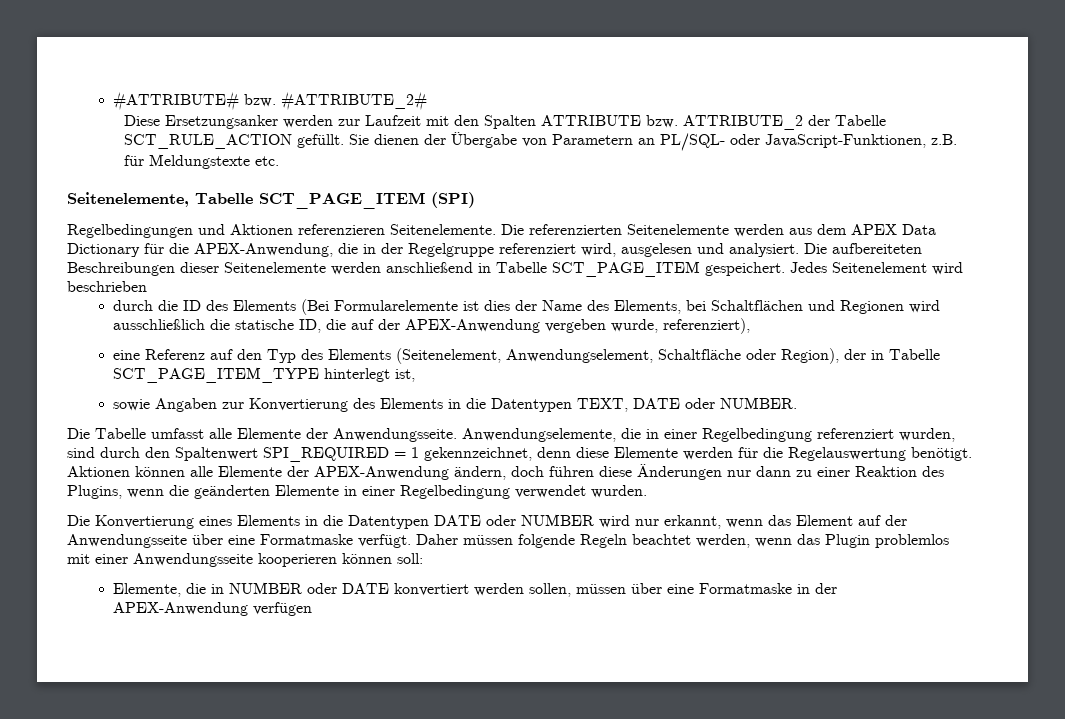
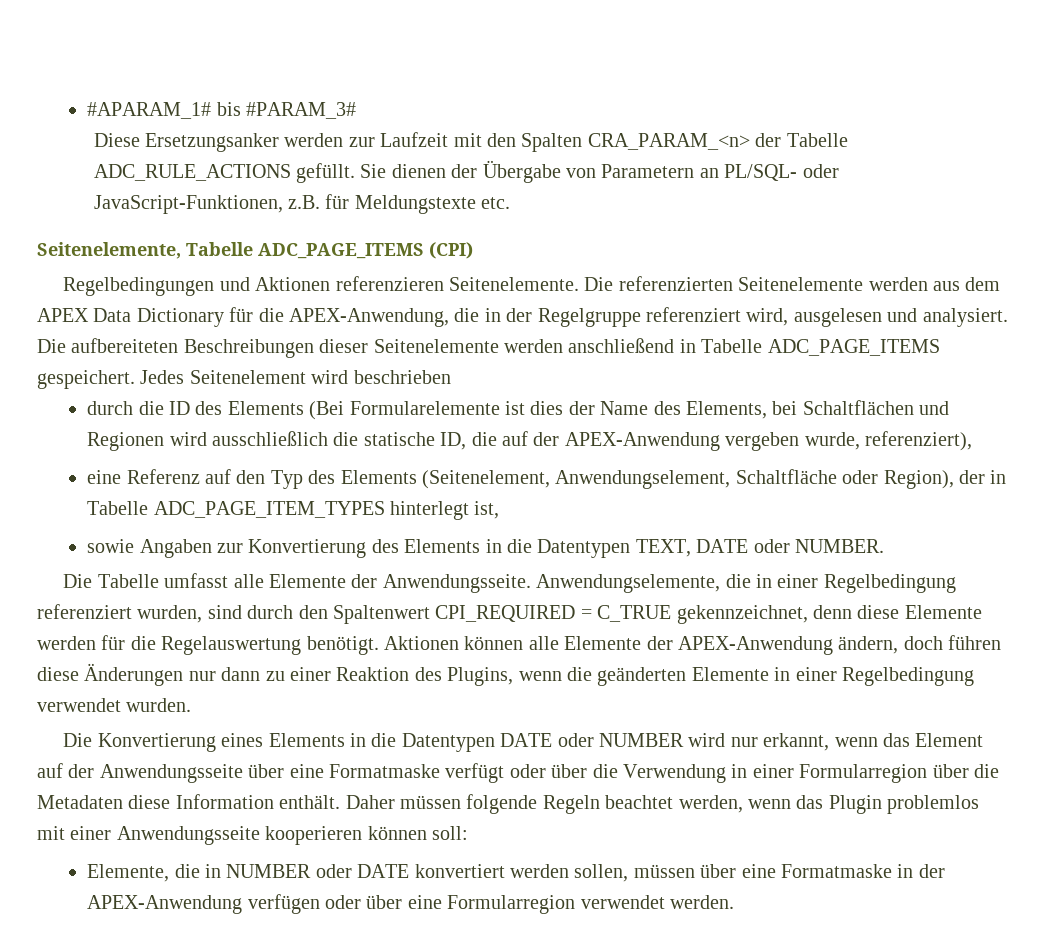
- #ATTRIBUTE# bzw. #ATTRIBUTE_2#
+ #APARAM_1# bis #PARAM_3#
- Diese Ersetzungsanker werden zur Laufzeit mit den Spalten ATTRIBUTE bzw. ATTRIBUTE_2 der Tabelle SCT_RULE_ACTION gefüllt.
+ Diese Ersetzungsanker werden zur Laufzeit mit den Spalten CRA_PARAM_<n> der Tabelle ADC_RULE_ACTIONS gefüllt.
- Seitenelemente, Tabelle SCT_PAGE_ITEM (SPI)
+ Seitenelemente, Tabelle ADC_PAGE_ITEMS (CPI)
- Die aufbereiteten Beschreibungen dieser Seitenelemente werden anschließend in Tabelle SCT_PAGE_ITEM gespeichert.
+ Die aufbereiteten Beschreibungen dieser Seitenelemente werden anschließend in Tabelle ADC_PAGE_ITEMS gespeichert.
- eine Referenz auf den Typ des Elements (Seitenelement, Anwendungselement, Schaltfläche oder Region), der in Tabelle SCT_PAGE_ITEM_TYPE hinterlegt ist,
+ eine Referenz auf den Typ des Elements (Seitenelement, Anwendungselement, Schaltfläche oder Region), der in Tabelle ADC_PAGE_ITEM_TYPES hinterlegt ist,
- Anwendungselemente, die in einer Regelbedingung referenziert wurden, sind durch den Spaltenwert SPI_REQUIRED = 1 gekennzeichnet, denn diese Elemente werden für die Regelauswertung benötigt.
+ Anwendungselemente, die in einer Regelbedingung referenziert wurden, sind durch den Spaltenwert CPI_REQUIRED = C_TRUE gekennzeichnet, denn diese Elemente werden für die Regelauswertung benötigt.
- Die Konvertierung eines Elements in die Datentypen DATE oder NUMBER wird nur erkannt, wenn das Element auf der Anwendungsseite über eine Formatmaske verfügt.
+ Die Konvertierung eines Elements in die Datentypen DATE oder NUMBER wird nur erkannt, wenn das Element auf der Anwendungsseite über eine Formatmaske verfügt oder über die Verwendung in einer Formularregion über die Metadaten diese Information enthält.
- Elemente, die in NUMBER oder DATE konvertiert werden sollen, müssen über eine Formatmaske in der APEX-Anwendung verfügen
+ Elemente, die in NUMBER oder DATE konvertiert werden sollen, müssen über eine Formatmaske in der APEX-Anwendung verfügen oder über eine Formularregion verwendet werden.

